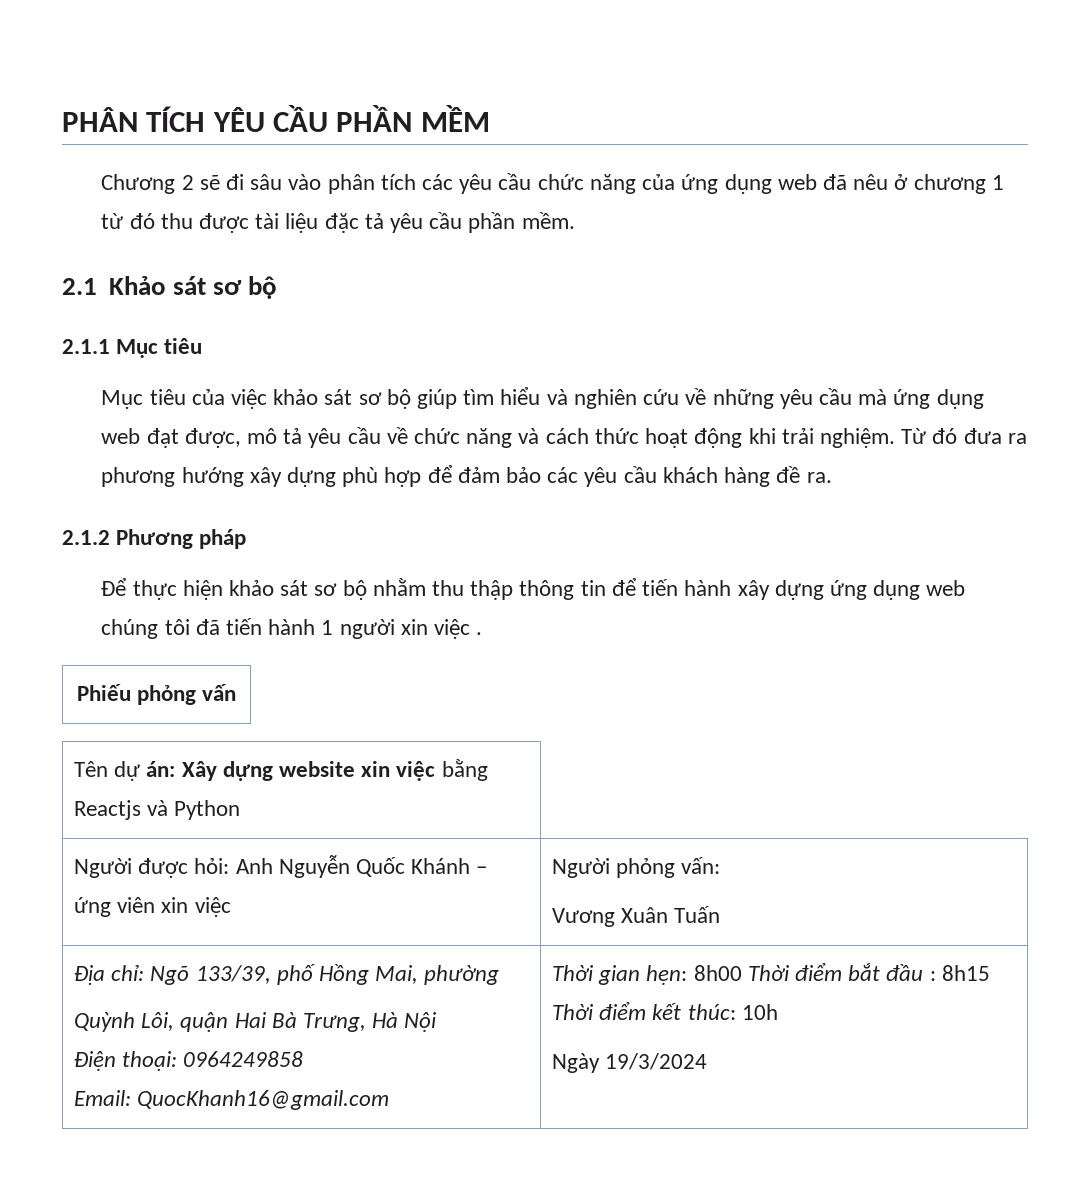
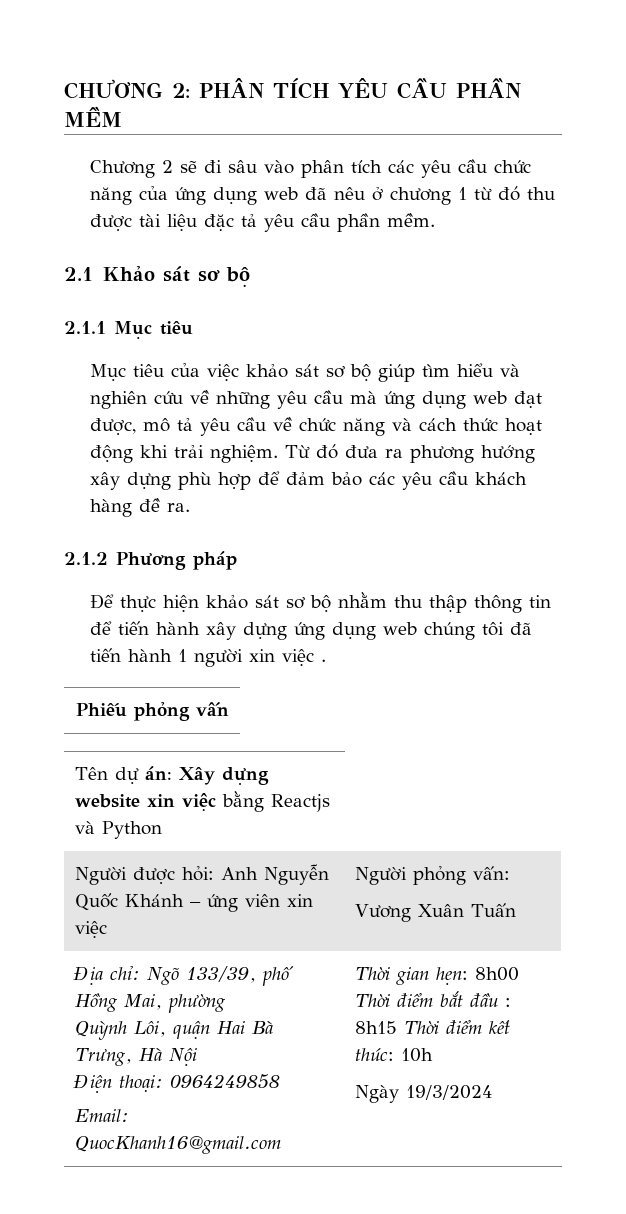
- PHÂN TÍCH YÊU CẦU PHẦN MỀM
+ CHƯƠNG 2: PHÂN TÍCH YÊU CẦU PHẦN MỀM

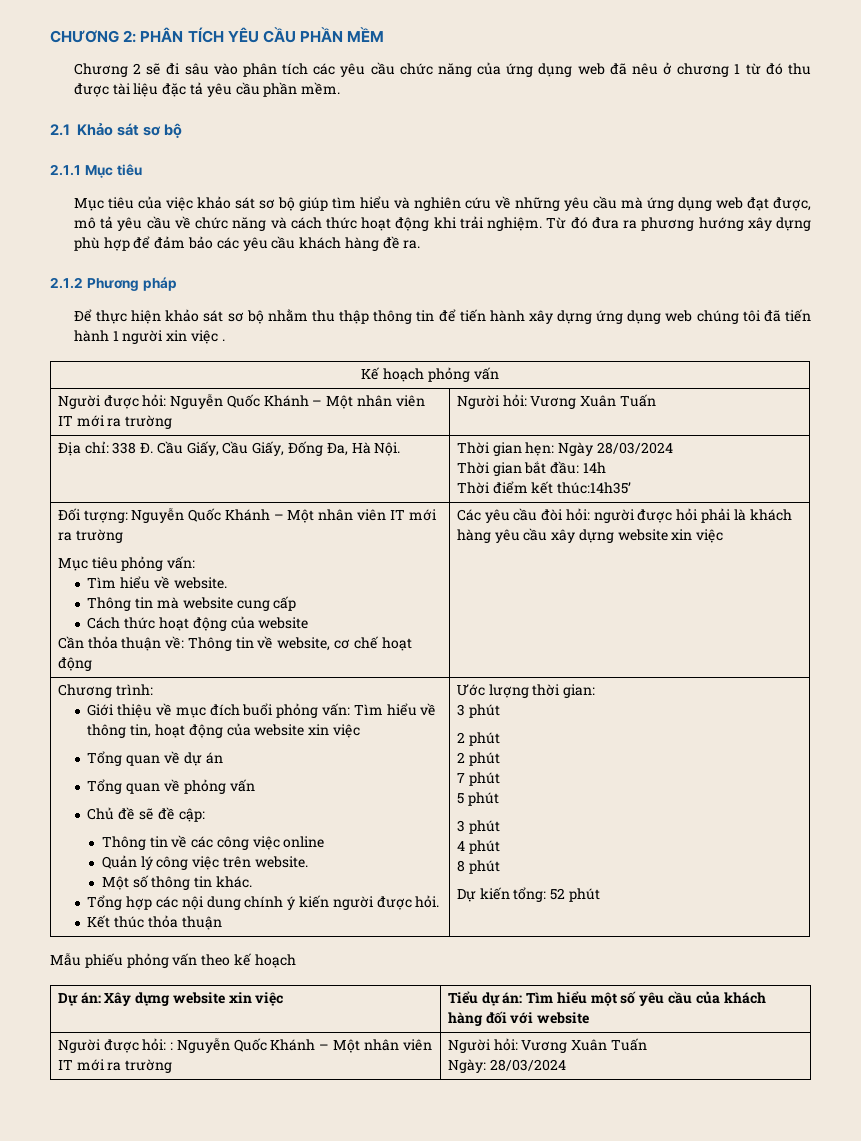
- Phiếu phỏng vấn
- Tên dự án: Xây dựng website xin việc bằng Reactjs và Python
- Người được hỏi: Anh Nguyễn Quốc Khánh – ứng viên xin việc | Người phỏng vấn:
- Vương Xuân Tuấn
- Địa chỉ: Ngõ 133/39, phố Hồng Mai, phường
- Quỳnh Lôi, quận Hai Bà Trưng, Hà Nội
- Điện thoại: 0964249858
- Email: QuocKhanh16@gmail.com | Thời gian hẹn: 8h00 Thời điểm bắt đầu : 8h15 Thời điểm kết thúc: 10h
- Ngày 19/3/2024
+ Kế hoạch phỏng vấn
+ Người được hỏi: Nguyễn Quốc Khánh – Một nhân viên IT mới ra trường | Người hỏi: Vương Xuân Tuấn
+ Địa chỉ: 338 Đ. Cầu Giấy, Cầu Giấy, Đống Đa, Hà Nội. | Thời gian hẹn: Ngày 28/03/2024
+ Thời gian bắt đầu: 14h
+ Thời điểm kết thúc:14h35’
+ Đối tượng: Nguyễn Quốc Khánh – Một nhân viên IT mới ra trường
+ Mục tiêu phỏng vấn:
+ Tìm hiểu về website.
+ Thông tin mà website cung cấp
+ Cách thức hoạt động của website
+ Cần thỏa thuận về: Thông tin về website, cơ chế hoạt động | Các yêu cầu đòi hỏi: người được hỏi phải là khách hàng yêu cầu xây dựng website xin việc
+ Chương trình:
+ Giới thiệu về mục đích buổi phỏng vấn: Tìm hiểu về thông tin, hoạt động của website xin việc
+ Tổng quan về dự án
+ Tổng quan về phỏng vấn
+ Chủ đề sẽ đề cập:
+ Thông tin về các công việc online
+ Quản lý công việc trên website.
+ Một số thông tin khác.
+ Tổng hợp các nội dung chính ý kiến người được hỏi.
+ Kết thúc thỏa thuận | Ước lượng thời gian:
+ 3 phút
+ 2 phút
+ 2 phút
+ 7 phút
+ 5 phút
+ 3 phút
+ 4 phút
+ 8 phút
+ Dự kiến tổng: 52 phút
+ Mẫu phiếu phỏng vấn theo kế hoạch
+ Dự án: Xây dựng website xin việc | Tiểu dự án: Tìm hiểu một số yêu cầu của khách hàng đối với website
+ Người được hỏi: : Nguyễn Quốc Khánh – Một nhân viên IT mới ra trường | Người hỏi: Vương Xuân Tuấn
+ Ngày: 28/03/2024

